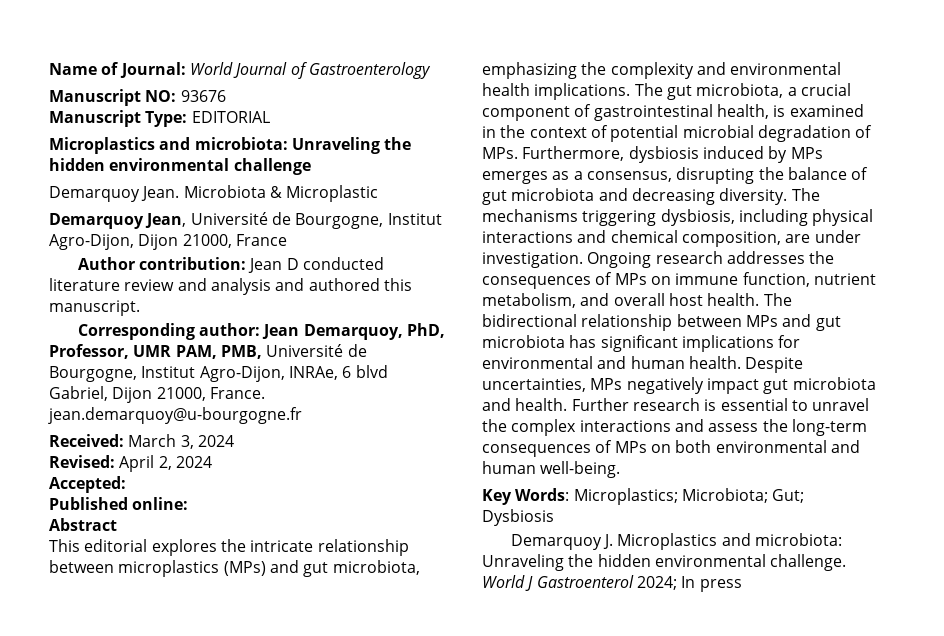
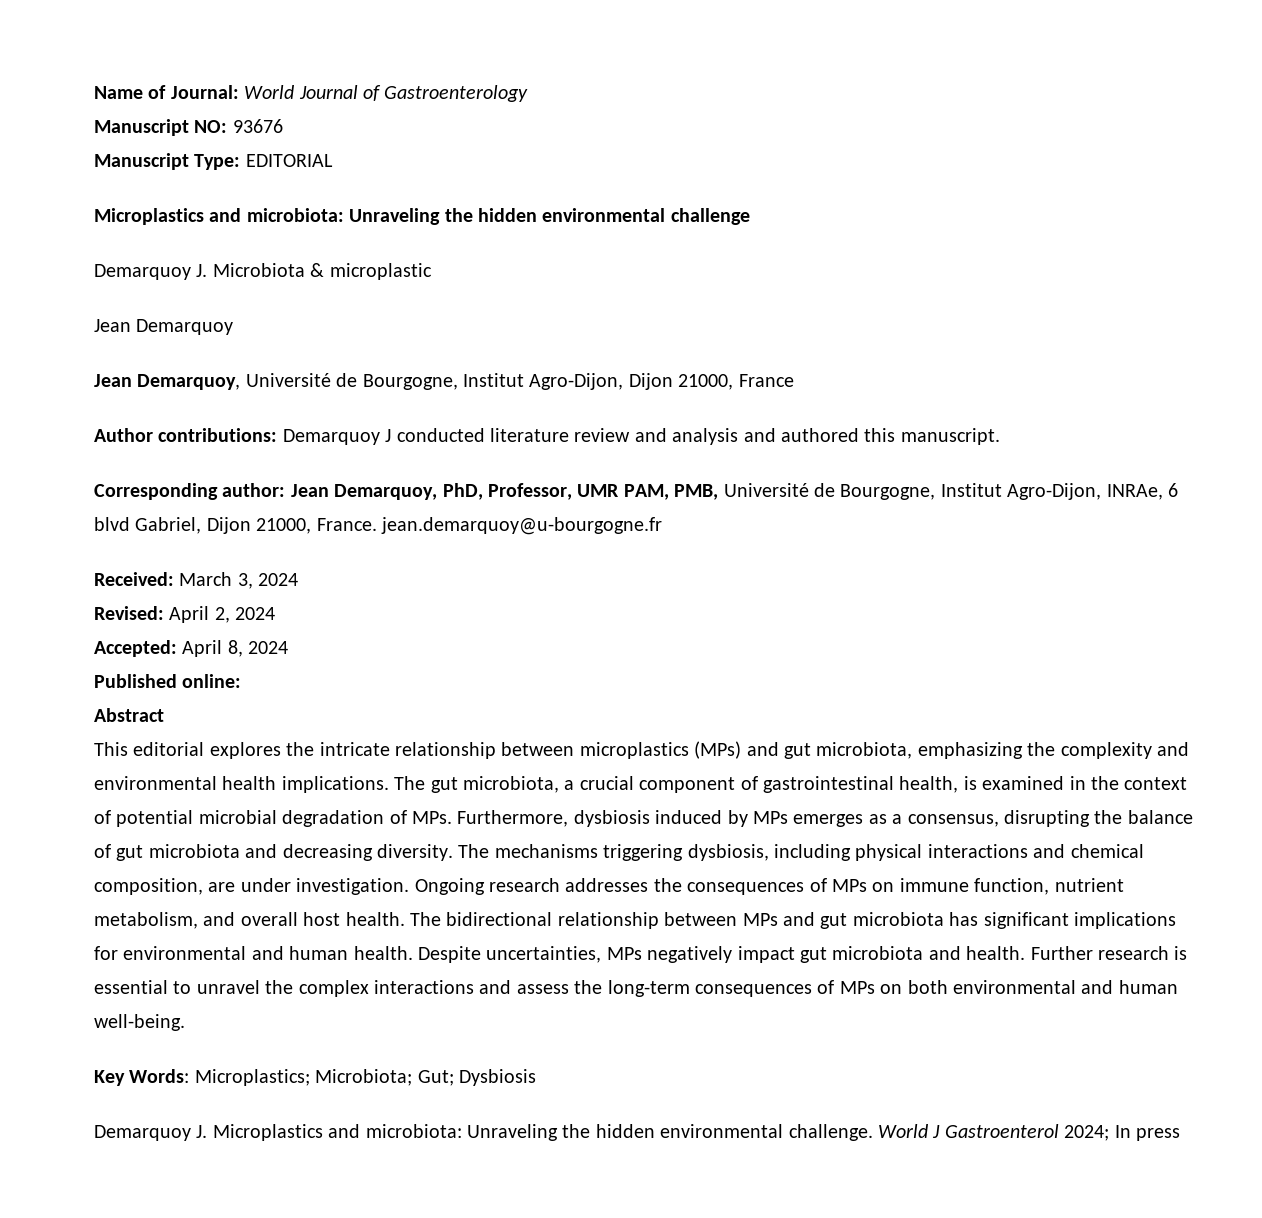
- Demarquoy Jean. Microbiota & Microplastic
- Demarquoy Jean, Université de Bourgogne, Institut Agro-Dijon, Dijon 21000, France
+ Demarquoy J. Microbiota & microplastic
+ Jean Demarquoy
+ Jean Demarquoy, Université de Bourgogne, Institut Agro-Dijon, Dijon 21000, France
- Author contribution: Jean D conducted literature review and analysis and authored this manuscript.
+ Author contributions: Demarquoy J conducted literature review and analysis and authored this manuscript.
- Accepted:
+ Accepted: April 8, 2024

